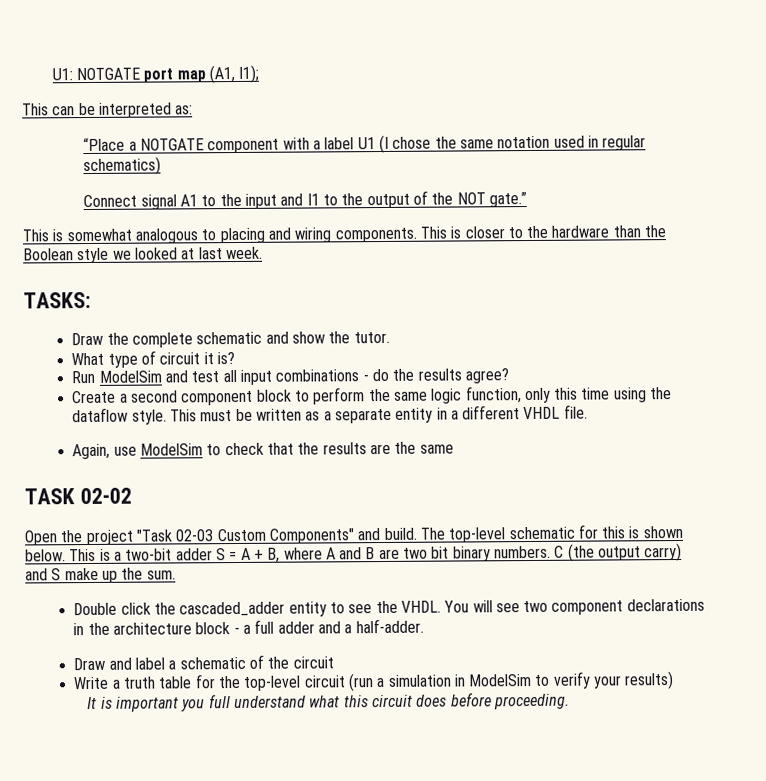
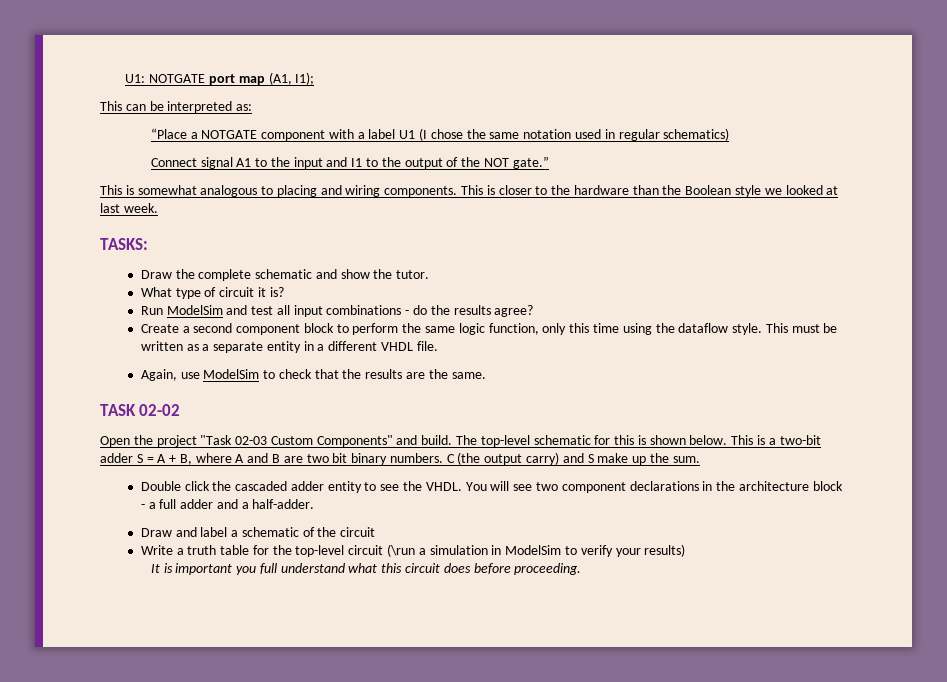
- Again, use ModelSim to check that the results are the same
+ Again, use ModelSim to check that the results are the same.
- Double click the cascaded_adder entity to see the VHDL.
+ Double click the cascaded adder entity to see the VHDL.
- Write a truth table for the top-level circuit (run a simulation in ModelSim to verify your results)
+ Write a truth table for the top-level circuit (\run a simulation in ModelSim to verify your results)

